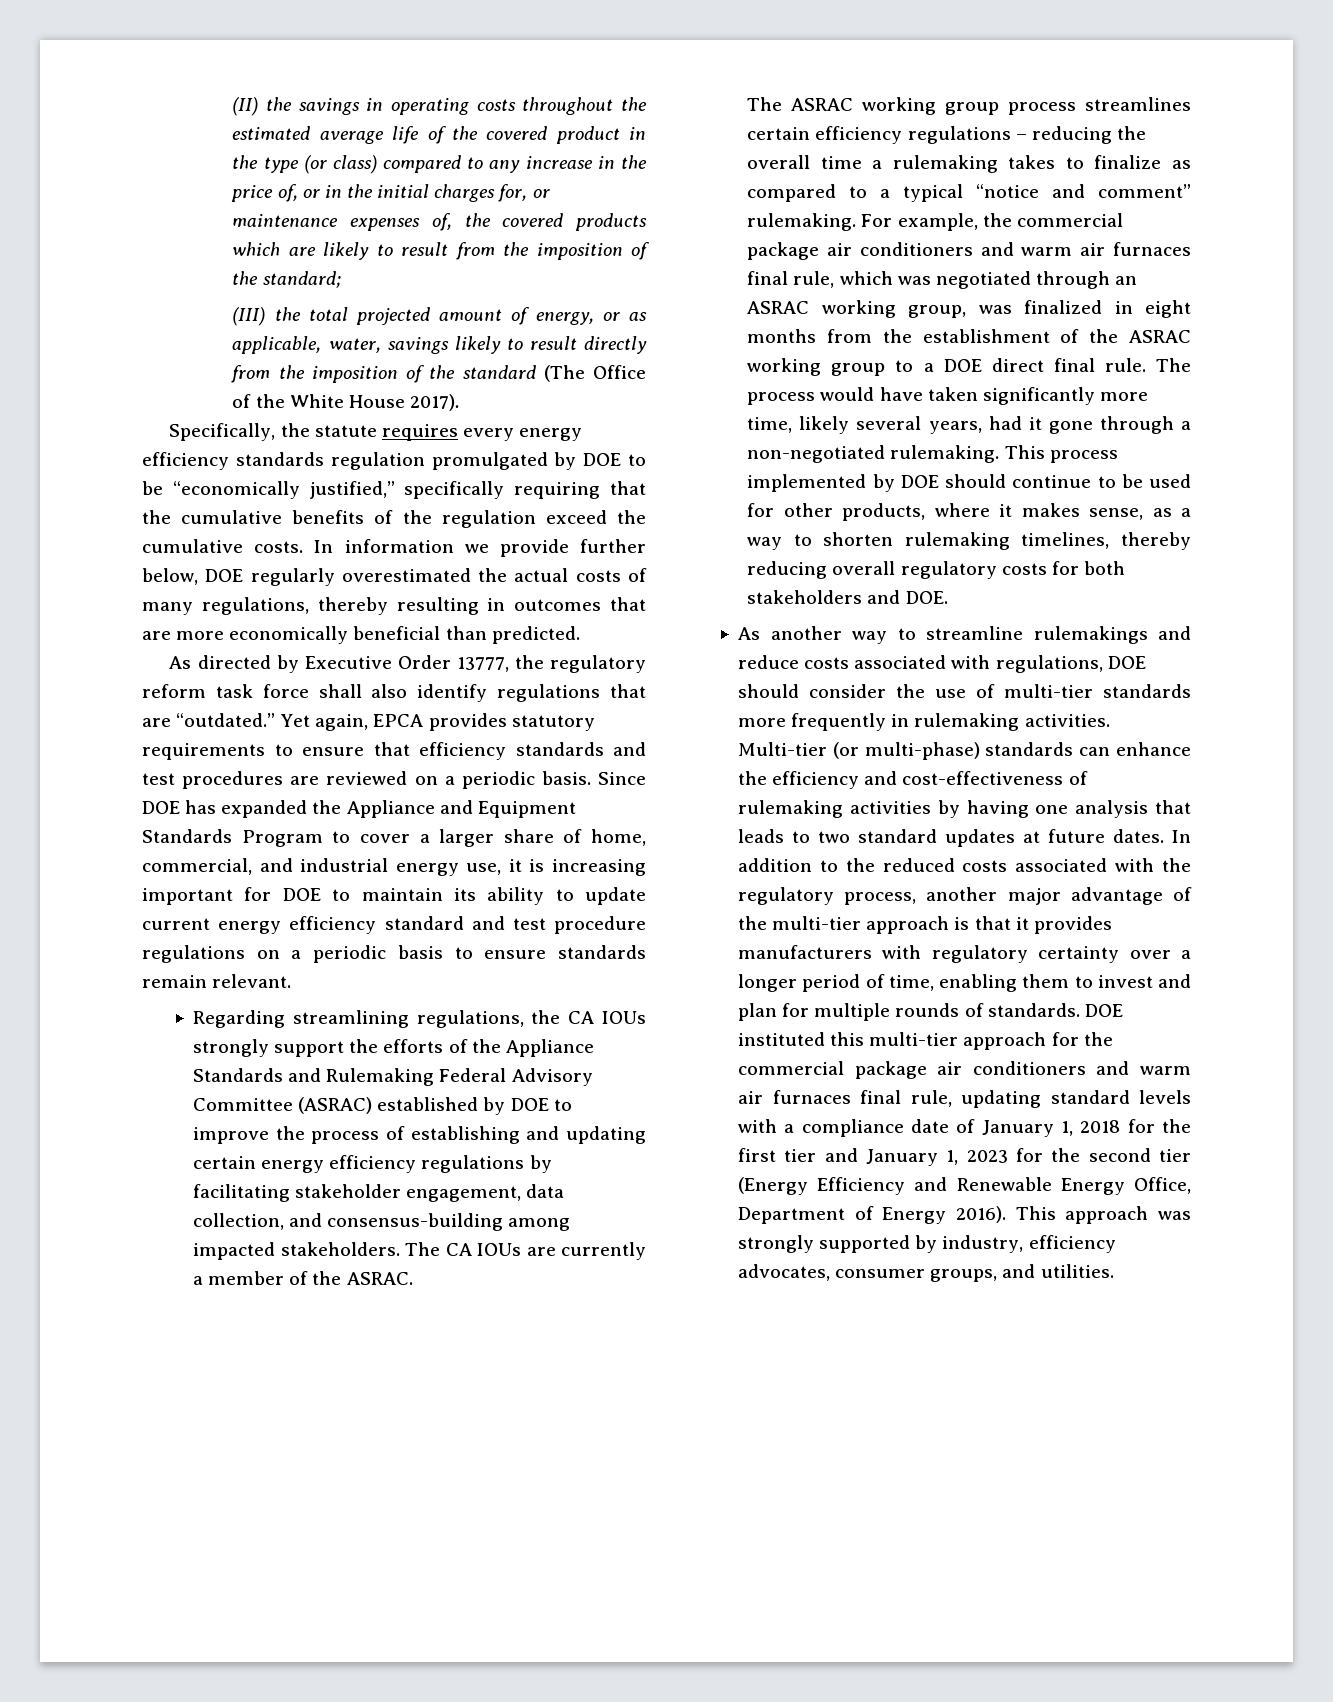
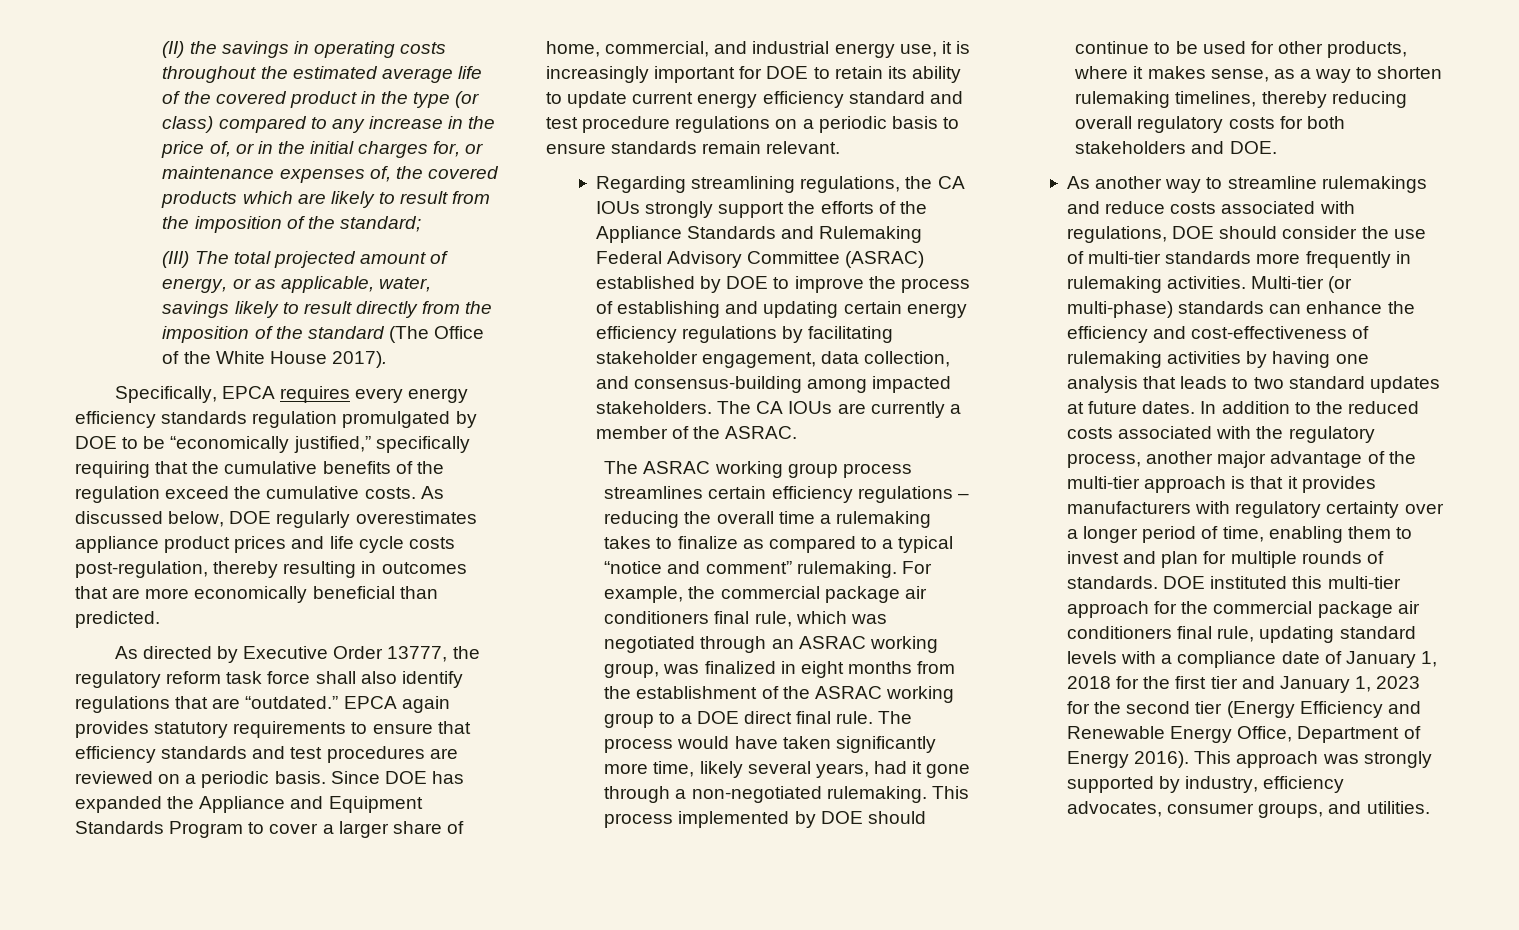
- (III) the total projected amount of energy, or as applicable, water, savings likely to result directly from the imposition of the standard (The Office of the White House 2017).
+ (III) The total projected amount of energy, or as applicable, water, savings likely to result directly from the imposition of the standard (The Office of the White House 2017).
- Specifically, the statute requires every energy efficiency standards regulation promulgated by DOE to be “economically justified,” specifically requiring that the cumulative benefits of the regulation exceed the cumulative costs.
+ Specifically, EPCA requires every energy efficiency standards regulation promulgated by DOE to be “economically justified,” specifically requiring that the cumulative benefits of the regulation exceed the cumulative costs.
- In information we provide further below, DOE regularly overestimated the actual costs of many regulations, thereby resulting in outcomes that are more economically beneficial than predicted.
+ As discussed below, DOE regularly overestimates appliance product prices and life cycle costs post-regulation, thereby resulting in outcomes that are more economically beneficial than predicted.
- Yet again, EPCA provides statutory requirements to ensure that efficiency standards and test procedures are reviewed on a periodic basis.
+ EPCA again provides statutory requirements to ensure that efficiency standards and test procedures are reviewed on a periodic basis.
- Since DOE has expanded the Appliance and Equipment Standards Program to cover a larger share of home, commercial, and industrial energy use, it is increasing important for DOE to maintain its ability to update current energy efficiency standard and test procedure regulations on a periodic basis to ensure standards remain relevant.
+ Since DOE has expanded the Appliance and Equipment Standards Program to cover a larger share of home, commercial, and industrial energy use, it is increasingly important for DOE to retain its ability to update current energy efficiency standard and test procedure regulations on a periodic basis to ensure standards remain relevant.
- For example, the commercial package air conditioners and warm air furnaces final rule, which was negotiated through an ASRAC working group, was finalized in eight months from the establishment of the ASRAC working group to a DOE direct final rule.
+ For example, the commercial package air conditioners final rule, which was negotiated through an ASRAC working group, was finalized in eight months from the establishment of the ASRAC working group to a DOE direct final rule.
- DOE instituted this multi-tier approach for the commercial package air conditioners and warm air furnaces final rule, updating standard levels with a compliance date of January 1, 2018 for the first tier and January 1, 2023 for the second tier (Energy Efficiency and Renewable Energy Office, Department of Energy 2016).
+ DOE instituted this multi-tier approach for the commercial package air conditioners final rule, updating standard levels with a compliance date of January 1, 2018 for the first tier and January 1, 2023 for the second tier (Energy Efficiency and Renewable Energy Office, Department of Energy 2016).

